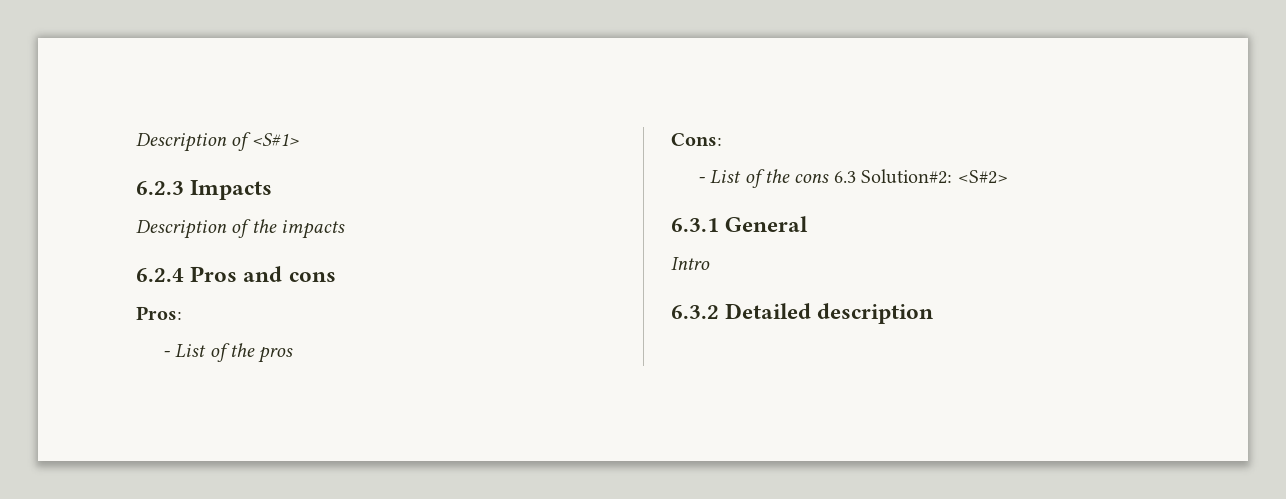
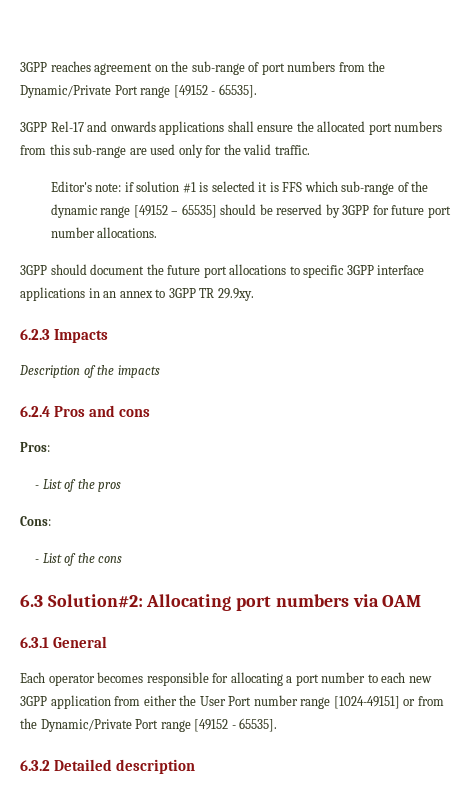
- Description of <S#1>
+ 3GPP reaches agreement on the sub-range of port numbers from the Dynamic/Private Port range [49152 - 65535].
+ 3GPP Rel-17 and onwards applications shall ensure the allocated port numbers from this sub-range are used only for the valid traffic.
+ Editor's note: if solution #1 is selected it is FFS which sub-range of the dynamic range [49152 – 65535] should be reserved by 3GPP for future port number allocations.
+ 3GPP should document the future port allocations to specific 3GPP interface applications in an annex to 3GPP TR 29.9xy.
- - List of the cons 6.3 Solution#2: <S#2>
+ - List of the cons
+ 6.3 Solution#2: Allocating port numbers via OAM
  6.3.1 General
- Intro
+ Each operator becomes responsible for allocating a port number to each new 3GPP application from either the User Port number range [1024-49151] or from the Dynamic/Private Port range [49152 - 65535].

